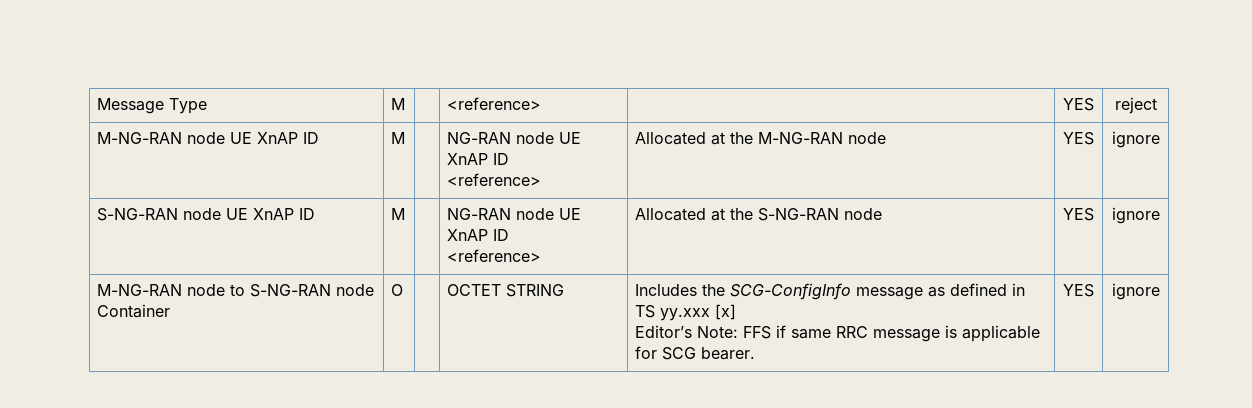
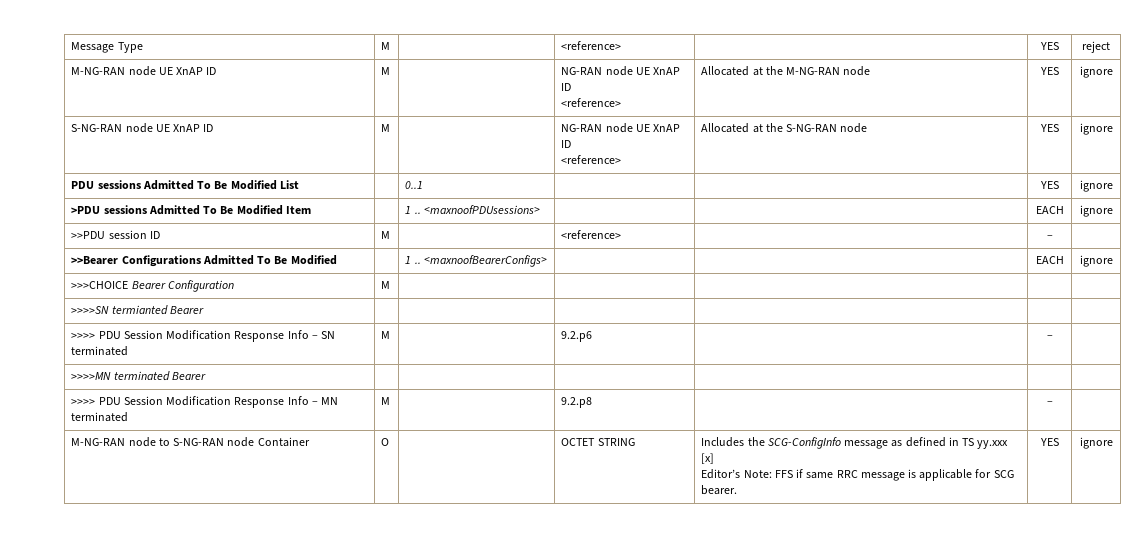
+ PDU sessions Admitted To Be Modified List | | 0..1 | | | YES | ignore
+ >PDU sessions Admitted To Be Modified Item | | 1 .. <maxnoofPDUsessions> | | | EACH | ignore
+ >>PDU session ID | M | | <reference> | | – |
+ >>Bearer Configurations Admitted To Be Modified | | 1 .. <maxnoofBearerConfigs> | | | EACH | ignore
+ >>>CHOICE Bearer Configuration | M | | | | |
+ >>>>SN termianted Bearer | | | | | |
+ >>>> PDU Session Modification Response Info – SN terminated | M | | 9.2.p6 | | – |
+ >>>>MN terminated Bearer | | | | | |
+ >>>> PDU Session Modification Response Info – MN terminated | M | | 9.2.p8 | | – |

